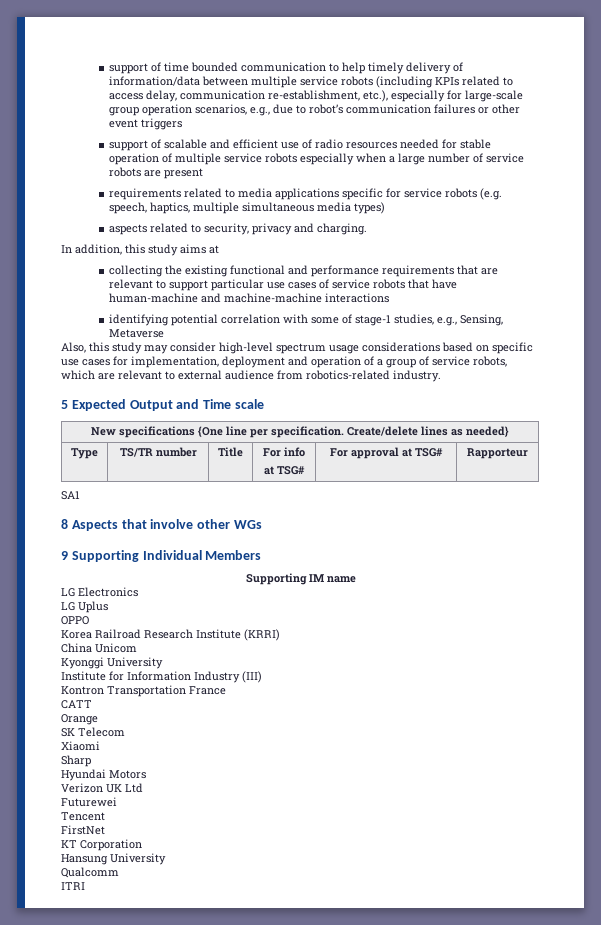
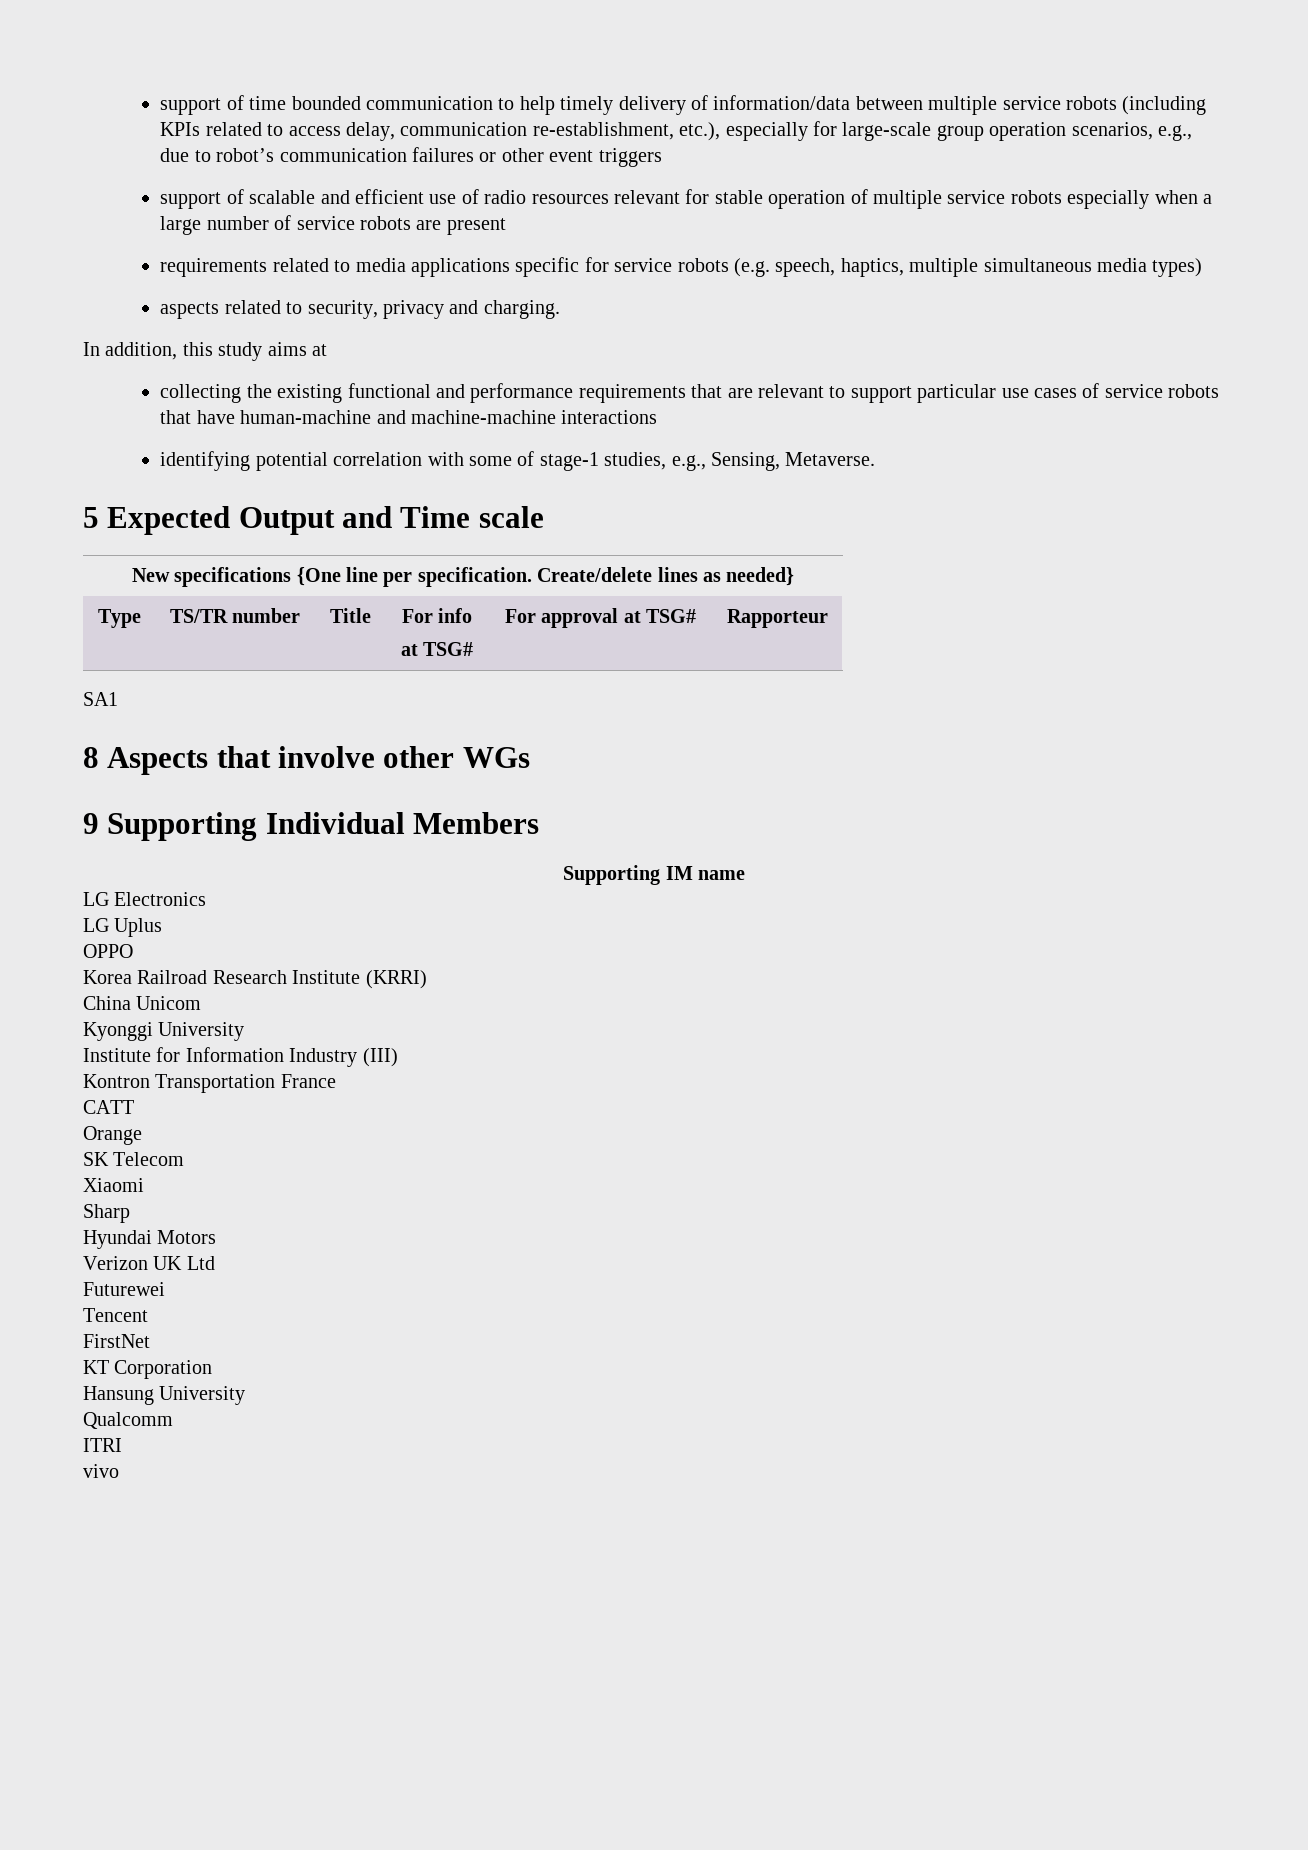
- support of scalable and efficient use of radio resources needed for stable operation of multiple service robots especially when a large number of service robots are present
+ support of scalable and efficient use of radio resources relevant for stable operation of multiple service robots especially when a large number of service robots are present
- identifying potential correlation with some of stage-1 studies, e.g., Sensing, Metaverse
- Also, this study may consider high-level spectrum usage considerations based on specific use cases for implementation, deployment and operation of a group of service robots, which are relevant to external audience from robotics-related industry.
+ identifying potential correlation with some of stage-1 studies, e.g., Sensing, Metaverse.
+ vivo

